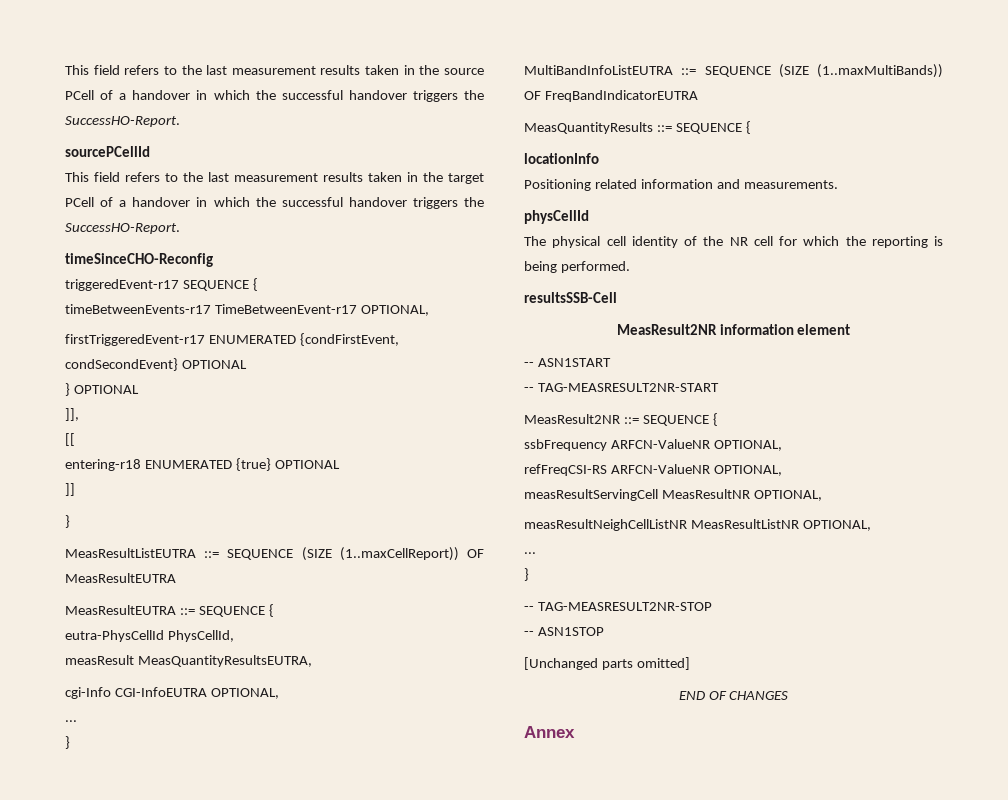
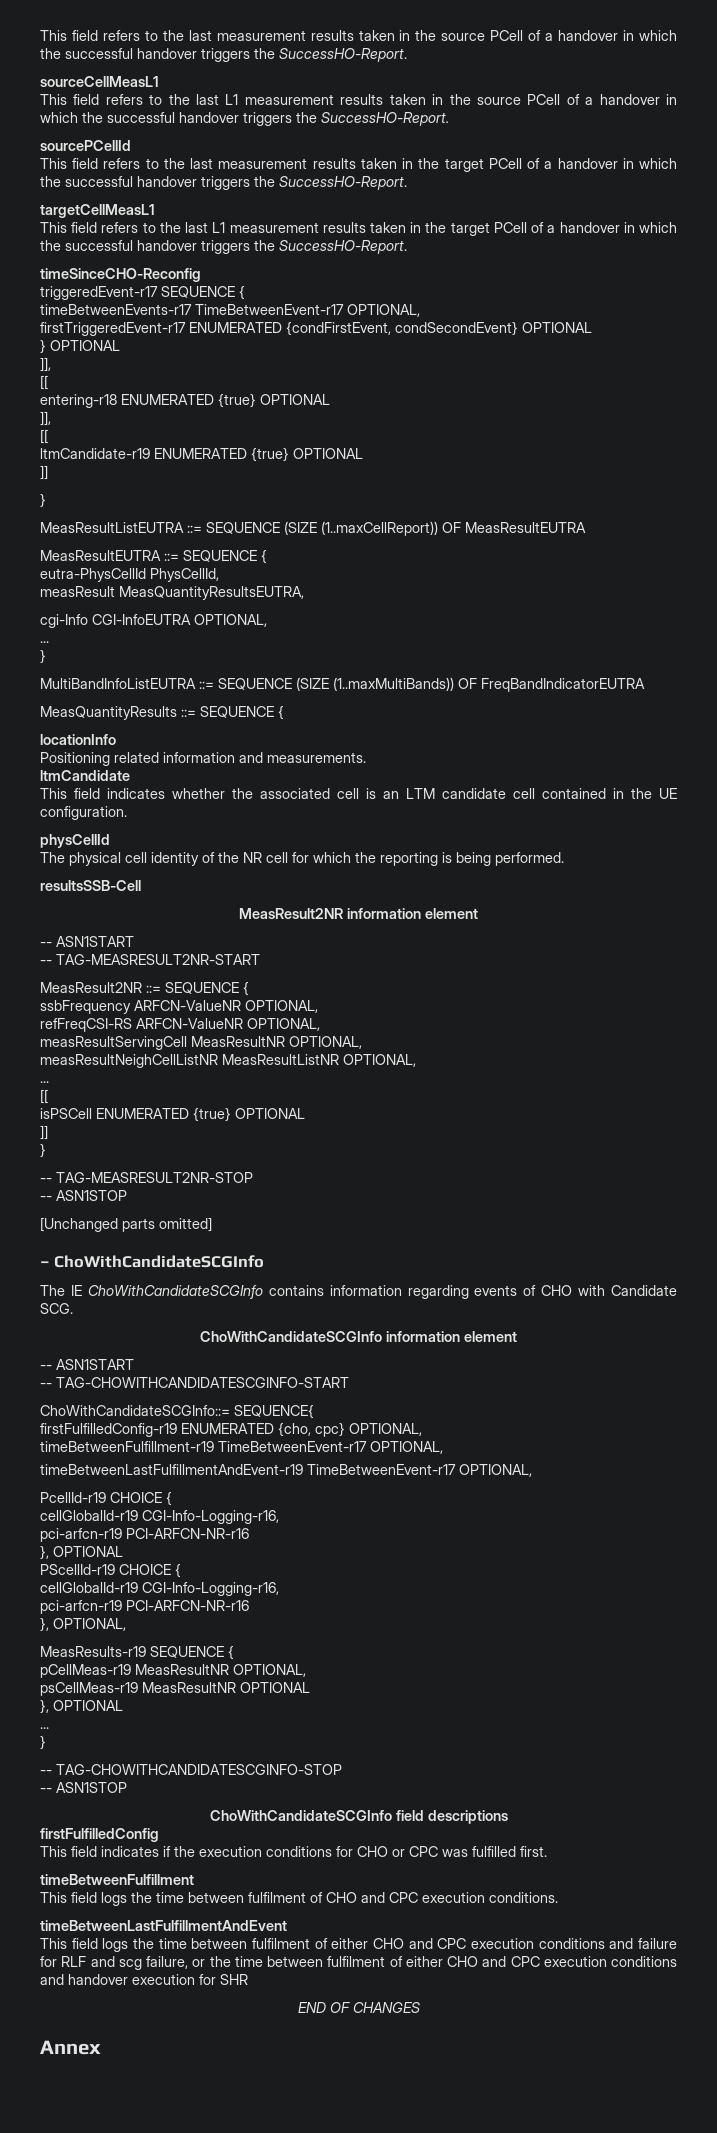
+ sourceCellMeasL1
+ This field refers to the last L1 measurement results taken in the source PCell of a handover in which the successful handover triggers the SuccessHO-Report.
+ targetCellMeasL1
+ This field refers to the last L1 measurement results taken in the target PCell of a handover in which the successful handover triggers the SuccessHO-Report.
  entering-r18 ENUMERATED {true} OPTIONAL
+ ]],
+ [[
+ ltmCandidate-r19 ENUMERATED {true} OPTIONAL
+ ltmCandidate
+ This field indicates whether the associated cell is an LTM candidate cell contained in the UE configuration.
  measResultNeighCellListNR MeasResultListNR OPTIONAL,
  ...
+ [[
+ isPSCell ENUMERATED {true} OPTIONAL
+ ]]
+ – ChoWithCandidateSCGInfo
+ The IE ChoWithCandidateSCGInfo contains information regarding events of CHO with Candidate SCG.
+ ChoWithCandidateSCGInfo information element
+ -- ASN1START
+ -- TAG-CHOWITHCANDIDATESCGINFO-START
+ ChoWithCandidateSCGInfo::= SEQUENCE{
+ firstFulfilledConfig-r19 ENUMERATED {cho, cpc} OPTIONAL,
+ timeBetweenFulfillment-r19 TimeBetweenEvent-r17 OPTIONAL,
+ timeBetweenLastFulfillmentAndEvent-r19 TimeBetweenEvent-r17 OPTIONAL,
+ PcellId-r19 CHOICE {
+ cellGlobalId-r19 CGI-Info-Logging-r16,
+ pci-arfcn-r19 PCI-ARFCN-NR-r16
+ }, OPTIONAL
+ PScellId-r19 CHOICE {
+ cellGlobalId-r19 CGI-Info-Logging-r16,
+ pci-arfcn-r19 PCI-ARFCN-NR-r16
+ }, OPTIONAL,
+ MeasResults-r19 SEQUENCE {
+ pCellMeas-r19 MeasResultNR OPTIONAL,
+ psCellMeas-r19 MeasResultNR OPTIONAL
+ }, OPTIONAL
+ ...
+ }
+ -- TAG-CHOWITHCANDIDATESCGINFO-STOP
+ -- ASN1STOP
+ ChoWithCandidateSCGInfo field descriptions
+ firstFulfilledConfig
+ This field indicates if the execution conditions for CHO or CPC was fulfilled first.
+ timeBetweenFulfillment
+ This field logs the time between fulfilment of CHO and CPC execution conditions.
+ timeBetweenLastFulfillmentAndEvent
+ This field logs the time between fulfilment of either CHO and CPC execution conditions and failure for RLF and scg failure, or the time between fulfilment of either CHO and CPC execution conditions and handover execution for SHR

